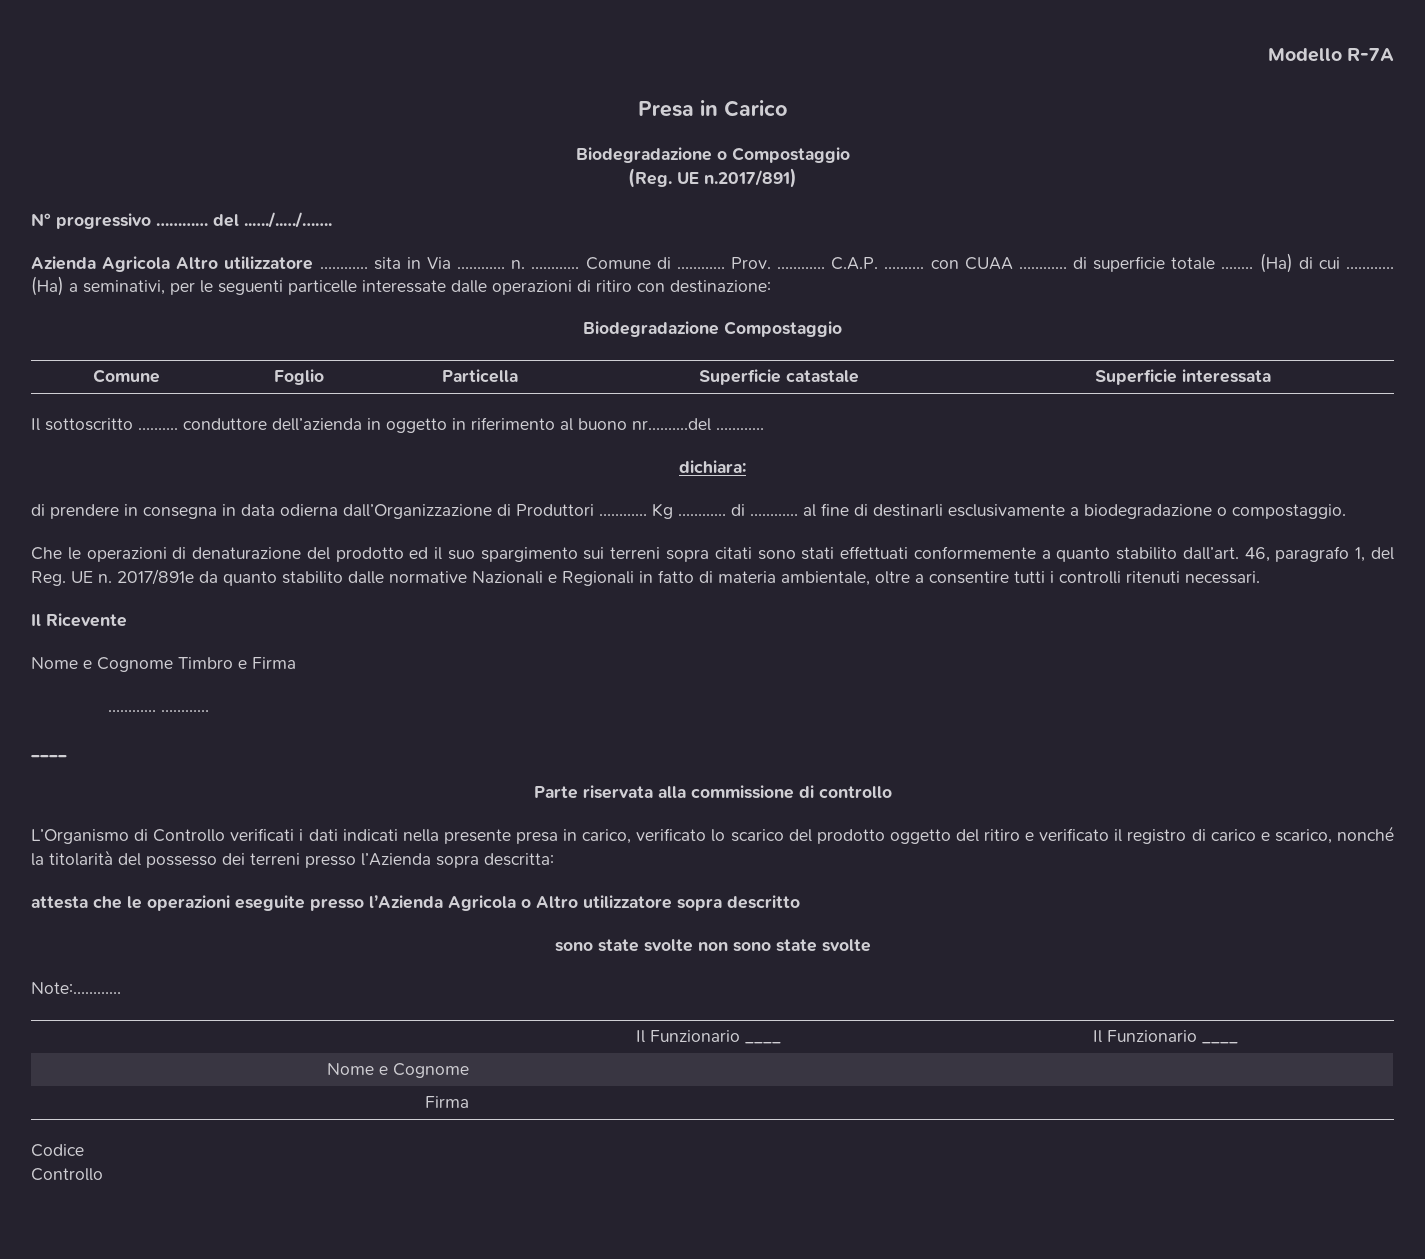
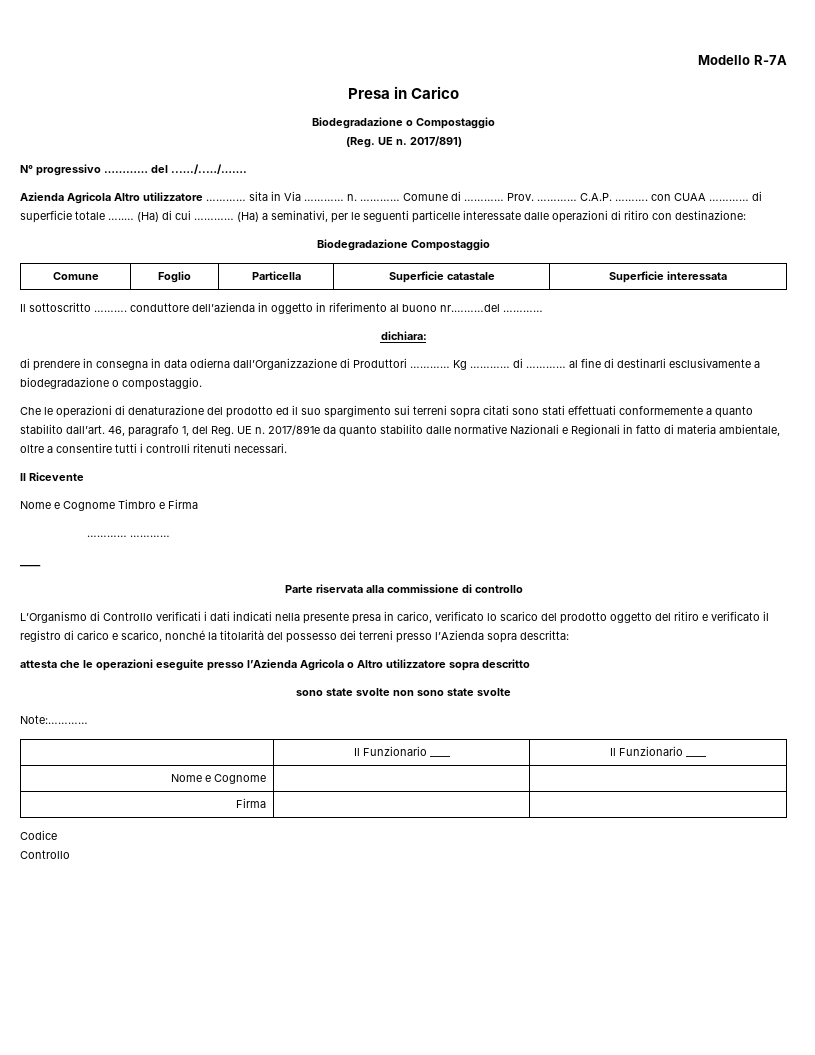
- (Reg. UE n.2017/891)
+ (Reg. UE n. 2017/891)

